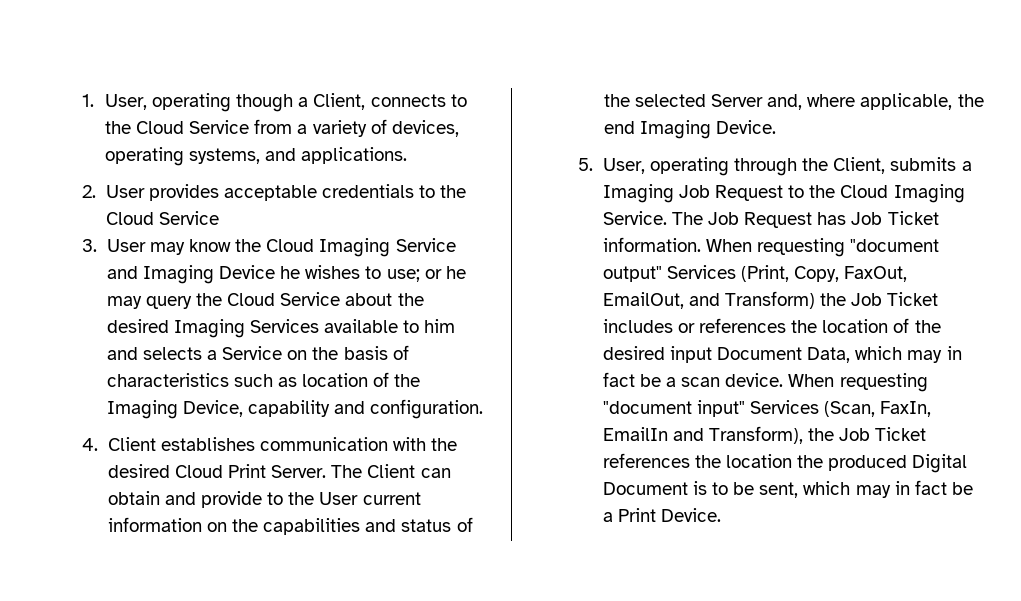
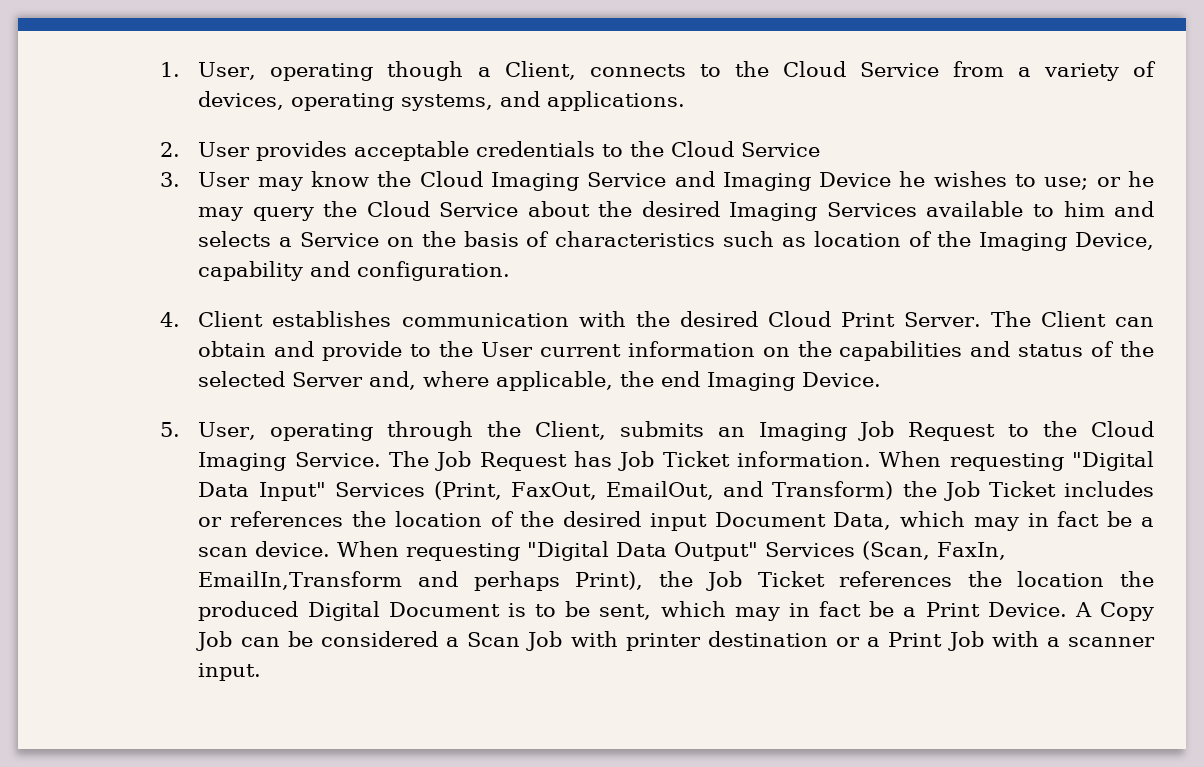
- 5. User, operating through the Client, submits a Imaging Job Request to the Cloud Imaging Service.
+ 5. User, operating through the Client, submits an Imaging Job Request to the Cloud Imaging Service.
- When requesting "document output" Services (Print, Copy, FaxOut, EmailOut, and Transform) the Job Ticket includes or references the location of the desired input Document Data, which may in fact be a scan device.
+ When requesting "Digital Data Input" Services (Print, FaxOut, EmailOut, and Transform) the Job Ticket includes or references the location of the desired input Document Data, which may in fact be a scan device.
- When requesting "document input" Services (Scan, FaxIn, EmailIn and Transform), the Job Ticket references the location the produced Digital Document is to be sent, which may in fact be a Print Device.
+ When requesting "Digital Data Output" Services (Scan, FaxIn, EmailIn,Transform and perhaps Print), the Job Ticket references the location the produced Digital Document is to be sent, which may in fact be a Print Device.
+ A Copy Job can be considered a Scan Job with printer destination or a Print Job with a scanner input.

